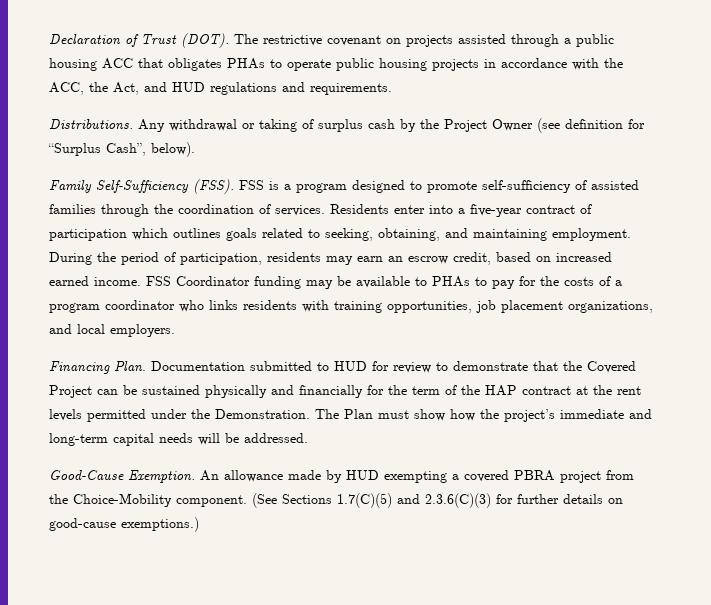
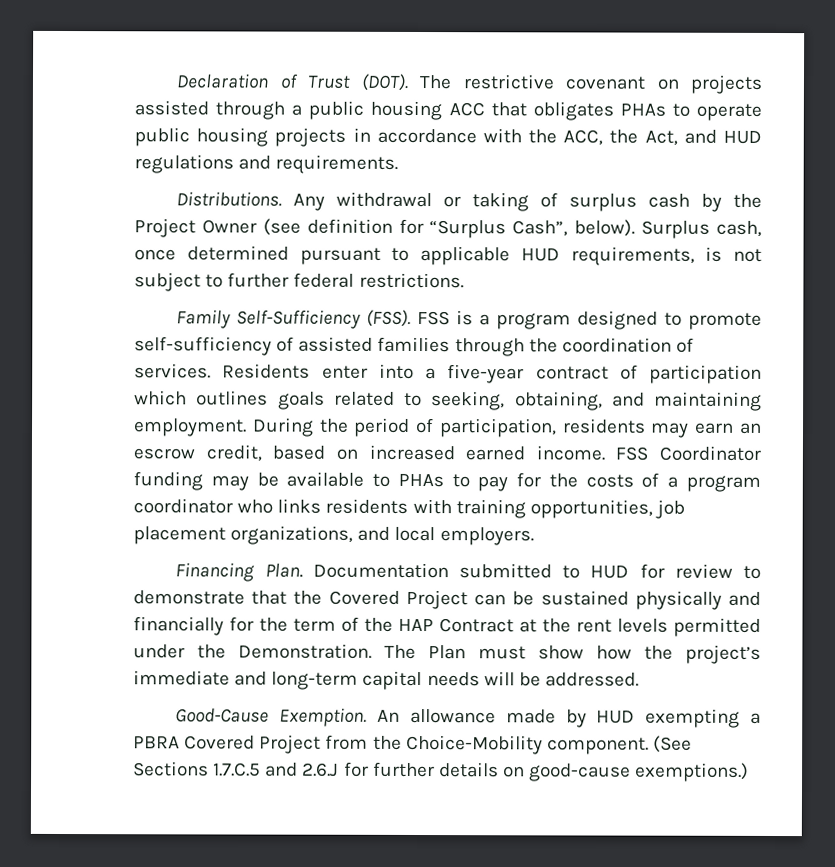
+ Surplus cash, once determined pursuant to applicable HUD requirements, is not subject to further federal restrictions.
- Documentation submitted to HUD for review to demonstrate that the Covered Project can be sustained physically and financially for the term of the HAP contract at the rent levels permitted under the Demonstration.
+ Documentation submitted to HUD for review to demonstrate that the Covered Project can be sustained physically and financially for the term of the HAP Contract at the rent levels permitted under the Demonstration.
- An allowance made by HUD exempting a covered PBRA project from the Choice-Mobility component.
+ An allowance made by HUD exempting a PBRA Covered Project from the Choice-Mobility component.
- (See Sections 1.7(C)(5) and 2.3.6(C)(3) for further details on good-cause exemptions.)
+ (See Sections 1.7.C.5 and 2.6.J for further details on good-cause exemptions.)

